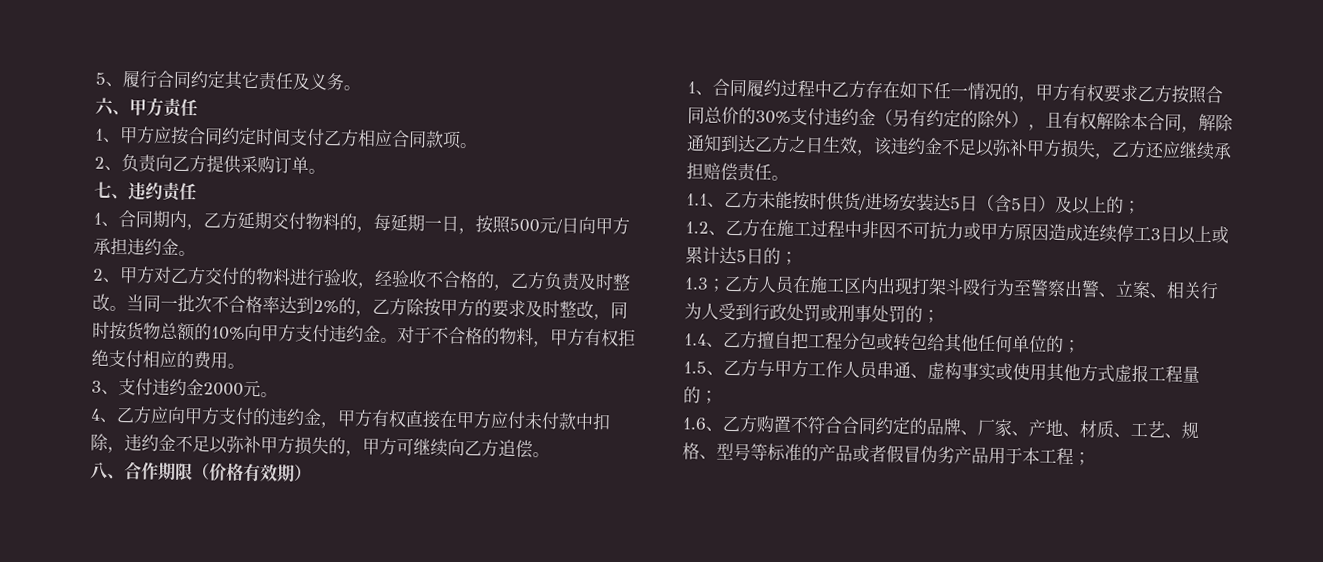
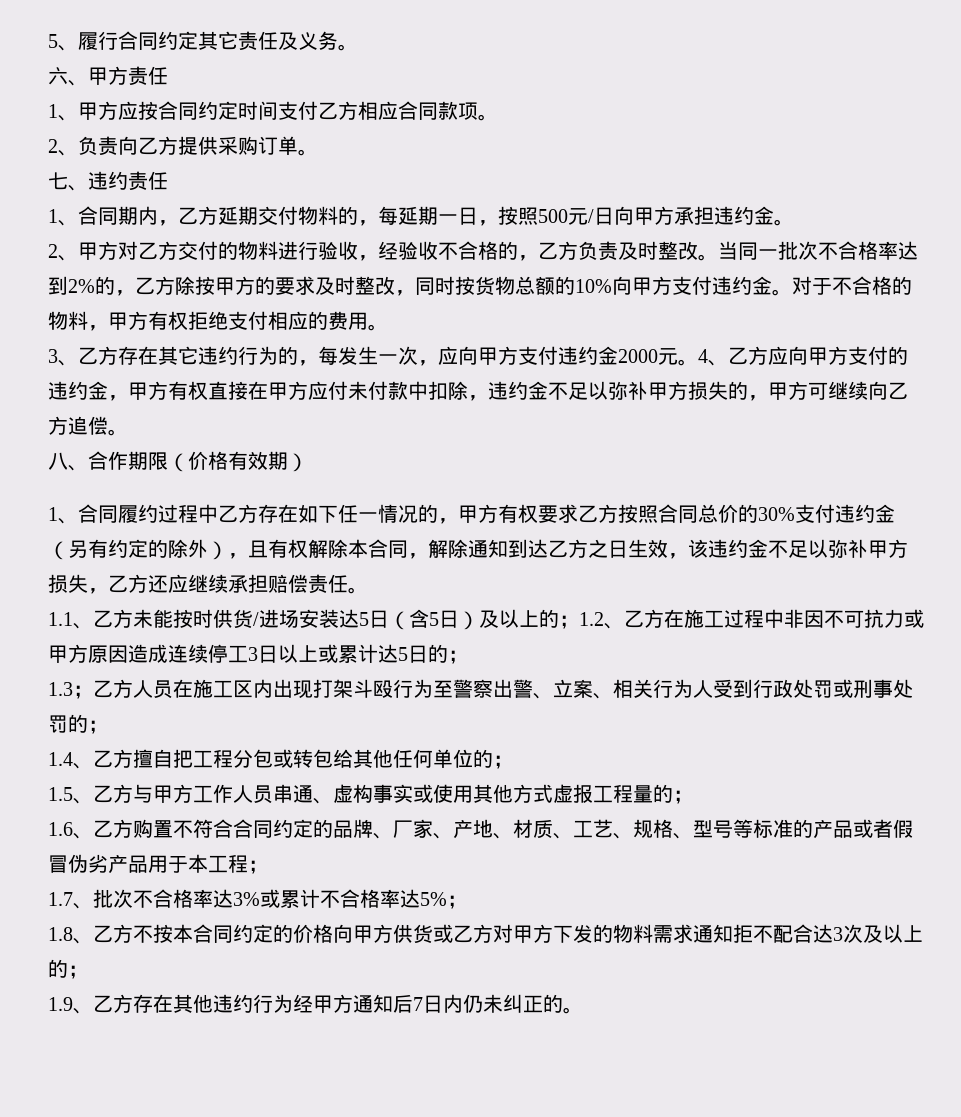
- 3、支付违约金2000元。
- 4、乙方应向甲方支付的违约金，甲方有权直接在甲方应付未付款中扣除，违约金不足以弥补甲方损失的，甲方可继续向乙方追偿。
+ 3、乙方存在其它违约行为的，每发生一次，应向甲方支付违约金2000元。4、乙方应向甲方支付的违约金，甲方有权直接在甲方应付未付款中扣除，违约金不足以弥补甲方损失的，甲方可继续向乙方追偿。
- 1.1、乙方未能按时供货/进场安装达5日（含5日）及以上的；
- 1.2、乙方在施工过程中非因不可抗力或甲方原因造成连续停工3日以上或累计达5日的；
+ 1.1、乙方未能按时供货/进场安装达5日（含5日）及以上的；1.2、乙方在施工过程中非因不可抗力或甲方原因造成连续停工3日以上或累计达5日的；
+ 1.7、批次不合格率达3%或累计不合格率达5%；
+ 1.8、乙方不按本合同约定的价格向甲方供货或乙方对甲方下发的物料需求通知拒不配合达3次及以上的；
+ 1.9、乙方存在其他违约行为经甲方通知后7日内仍未纠正的。

